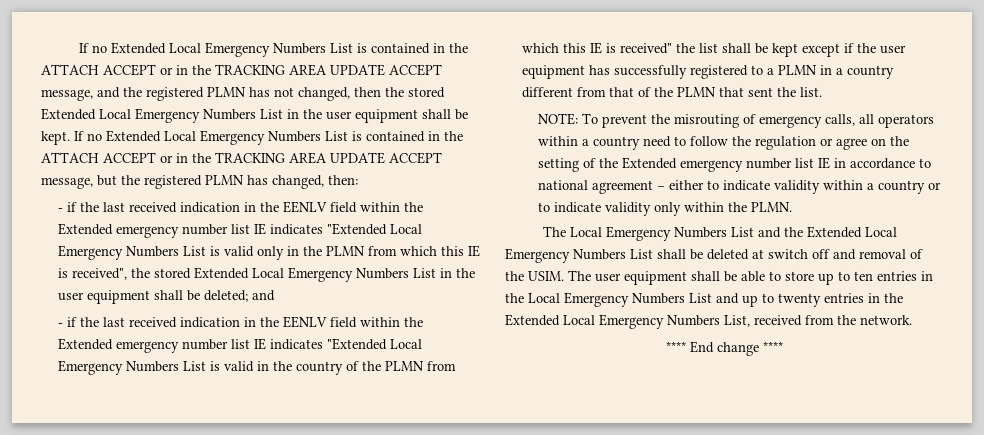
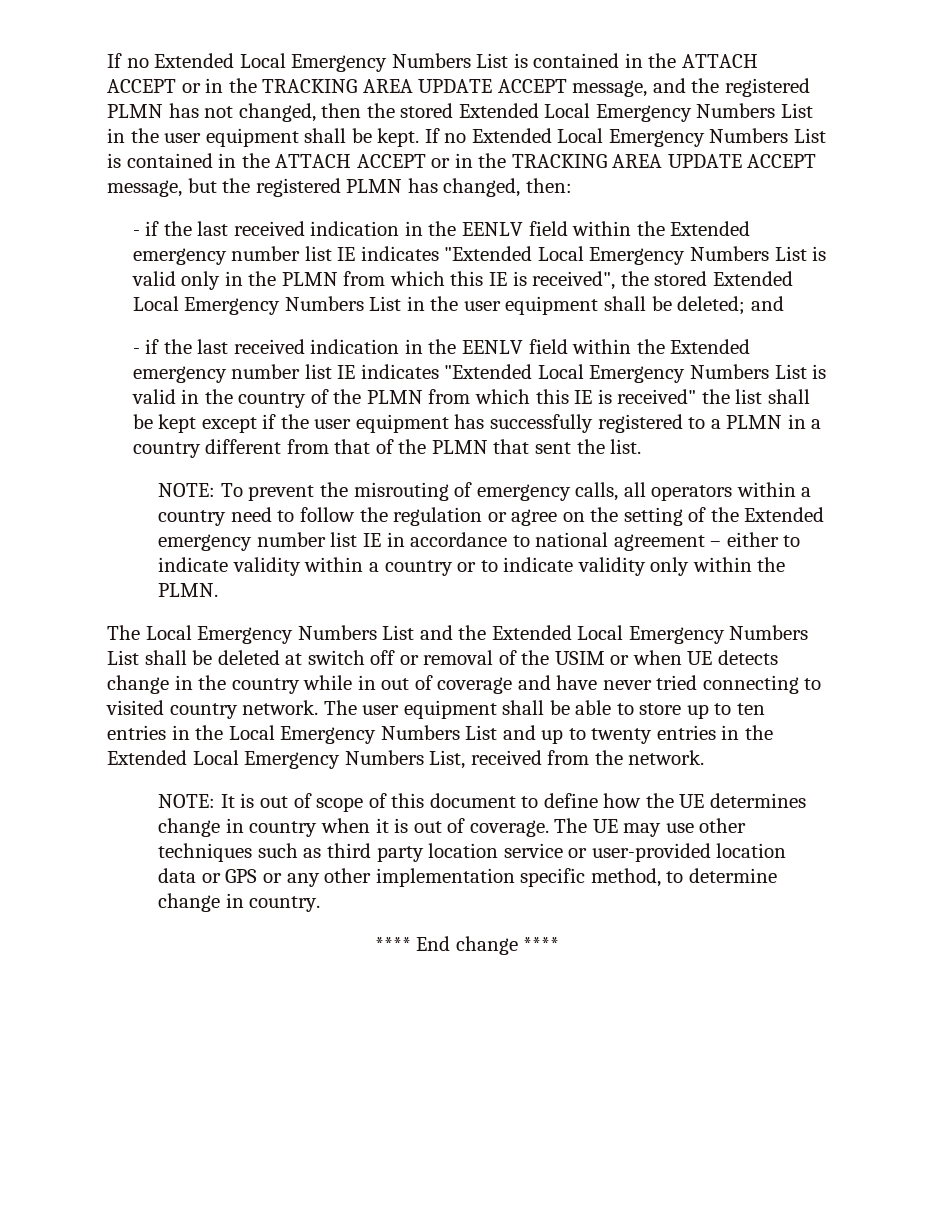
- The Local Emergency Numbers List and the Extended Local Emergency Numbers List shall be deleted at switch off and removal of the USIM.
+ The Local Emergency Numbers List and the Extended Local Emergency Numbers List shall be deleted at switch off or removal of the USIM or when UE detects change in the country while in out of coverage and have never tried connecting to visited country network.
+ NOTE: It is out of scope of this document to define how the UE determines change in country when it is out of coverage. The UE may use other techniques such as third party location service or user-provided location data or GPS or any other implementation specific method, to determine change in country.

